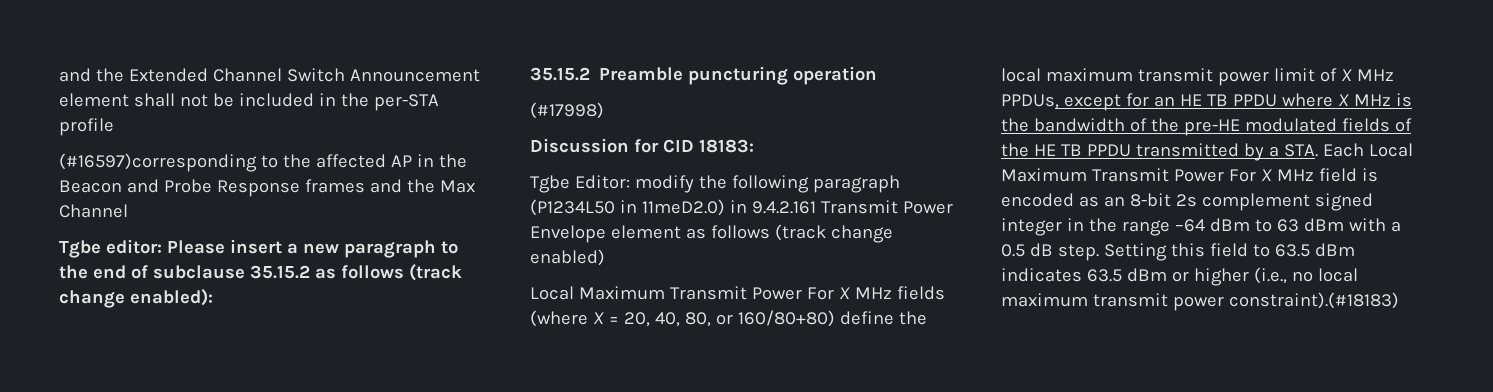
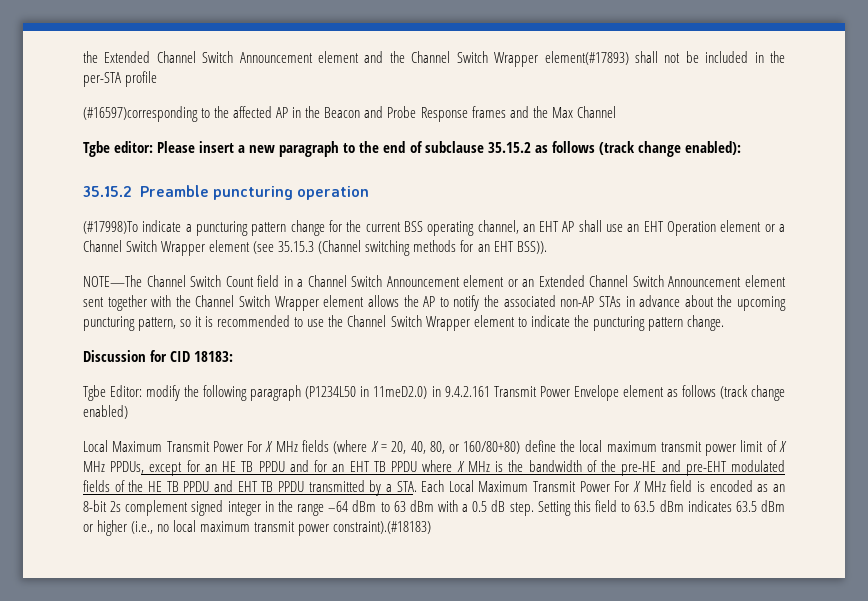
- and the Extended Channel Switch Announcement element shall not be included in the per-STA profile
+ the Extended Channel Switch Announcement element and the Channel Switch Wrapper element(#17893) shall not be included in the per-STA profile
- (#17998)
+ (#17998)To indicate a puncturing pattern change for the current BSS operating channel, an EHT AP shall use an EHT Operation element or a Channel Switch Wrapper element (see 35.15.3 (Channel switching methods for an EHT BSS)).
+ NOTE—The Channel Switch Count field in a Channel Switch Announcement element or an Extended Channel Switch Announcement element sent together with the Channel Switch Wrapper element allows the AP to notify the associated non-AP STAs in advance about the upcoming puncturing pattern, so it is recommended to use the Channel Switch Wrapper element to indicate the puncturing pattern change.
- Local Maximum Transmit Power For X MHz fields (where X = 20, 40, 80, or 160/80+80) define the local maximum transmit power limit of X MHz PPDUs, except for an HE TB PPDU where X MHz is the bandwidth of the pre-HE modulated fields of the HE TB PPDU transmitted by a STA. Each Local Maximum Transmit Power For X MHz field is encoded as an 8-bit 2s complement signed integer in the range –64 dBm to 63 dBm with a 0.5 dB step.
+ Local Maximum Transmit Power For X MHz fields (where X = 20, 40, 80, or 160/80+80) define the local maximum transmit power limit of X MHz PPDUs, except for an HE TB PPDU and for an EHT TB PPDU where X MHz is the bandwidth of the pre-HE and pre-EHT modulated fields of the HE TB PPDU and EHT TB PPDU transmitted by a STA. Each Local Maximum Transmit Power For X MHz field is encoded as an 8-bit 2s complement signed integer in the range –64 dBm to 63 dBm with a 0.5 dB step.

